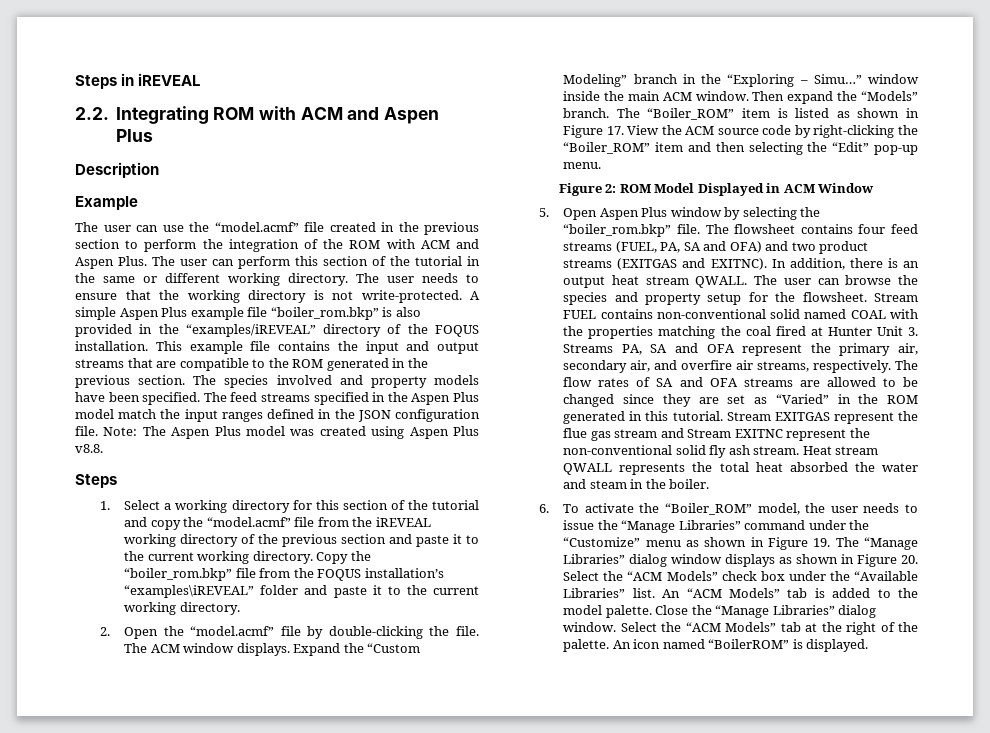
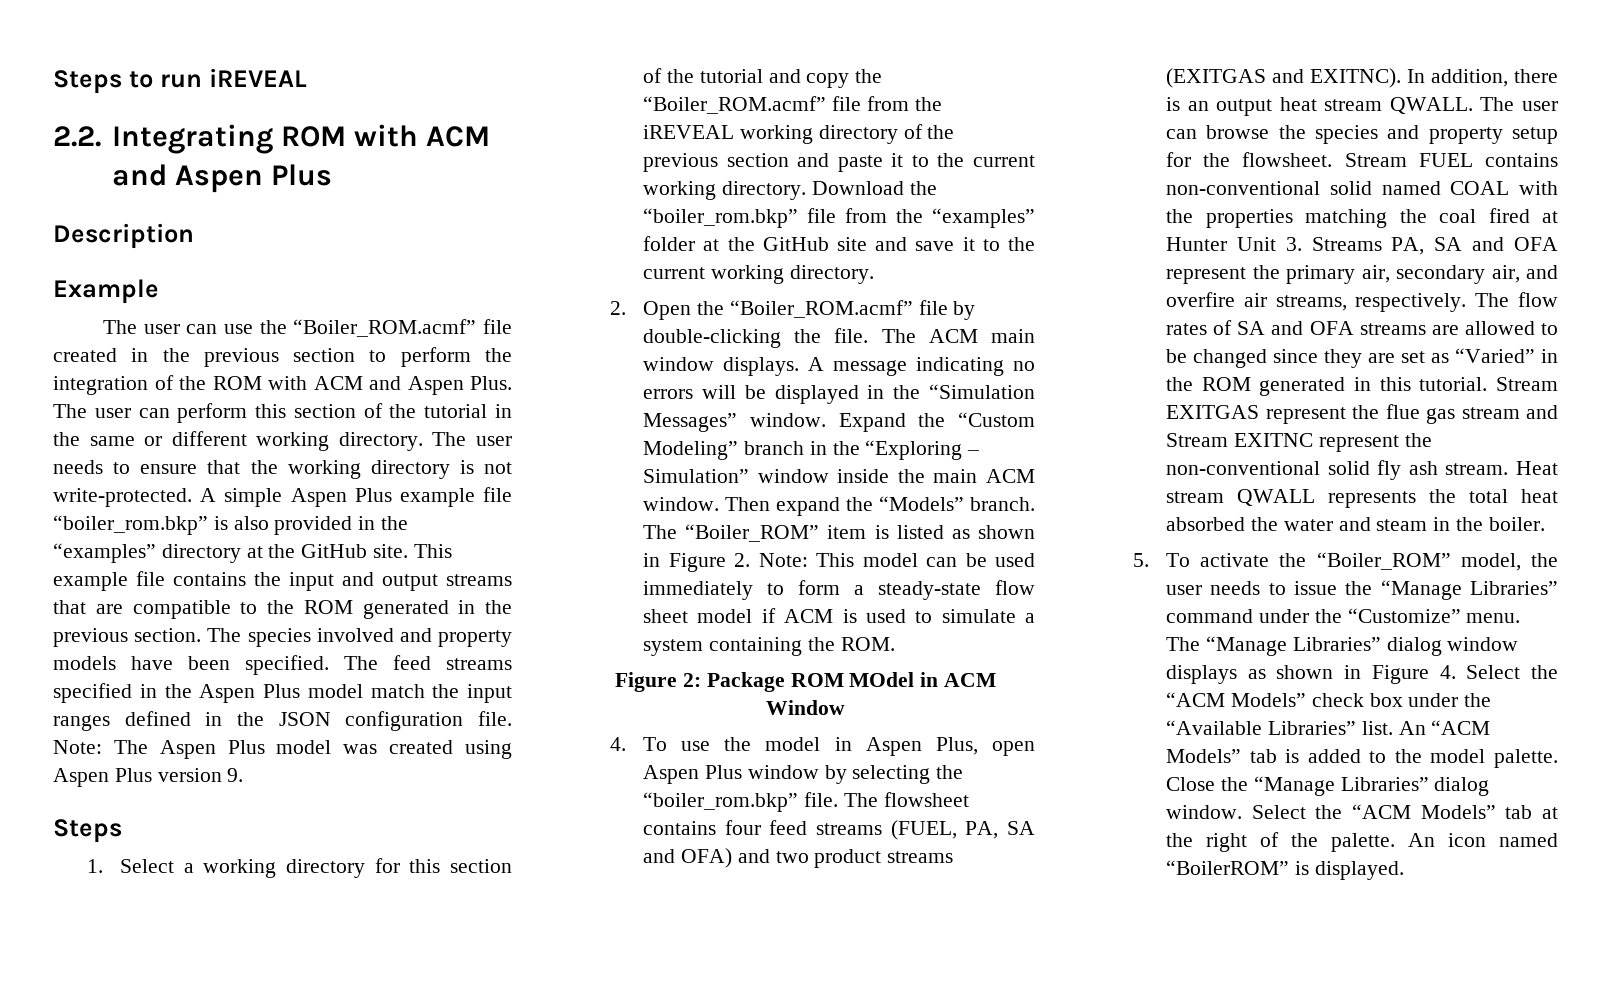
- Steps in iREVEAL
+ Steps to run iREVEAL
- The user can use the “model.acmf” file created in the previous section to perform the integration of the ROM with ACM and Aspen Plus.
+ The user can use the “Boiler_ROM.acmf” file created in the previous section to perform the integration of the ROM with ACM and Aspen Plus.
- A simple Aspen Plus example file “boiler_rom.bkp” is also provided in the “examples/iREVEAL” directory of the FOQUS installation.
+ A simple Aspen Plus example file “boiler_rom.bkp” is also provided in the “examples” directory at the GitHub site.
- Note: The Aspen Plus model was created using Aspen Plus v8.8.
+ Note: The Aspen Plus model was created using Aspen Plus version 9.
- 1. Select a working directory for this section of the tutorial and copy the “model.acmf” file from the iREVEAL working directory of the previous section and paste it to the current working directory.
+ 1. Select a working directory for this section of the tutorial and copy the “Boiler_ROM.acmf” file from the iREVEAL working directory of the previous section and paste it to the current working directory.
- Copy the “boiler_rom.bkp” file from the FOQUS installation’s “examples\iREVEAL” folder and paste it to the current working directory.
+ Download the “boiler_rom.bkp” file from the “examples” folder at the GitHub site and save it to the current working directory.
- 2. Open the “model.acmf” file by double-clicking the file.
+ 2. Open the “Boiler_ROM.acmf” file by double-clicking the file.
- The ACM window displays.
+ The ACM main window displays.
+ A message indicating no errors will be displayed in the “Simulation Messages” window.
- Expand the “Custom Modeling” branch in the “Exploring – Simu…” window inside the main ACM window.
+ Expand the “Custom Modeling” branch in the “Exploring – Simulation” window inside the main ACM window.
- The “Boiler_ROM” item is listed as shown in Figure 17. View the ACM source code by right-clicking the “Boiler_ROM” item and then selecting the “Edit” pop-up menu.
+ The “Boiler_ROM” item is listed as shown in Figure 2. Note: This model can be used immediately to form a steady-state flow sheet model if ACM is used to simulate a system containing the ROM.
- Figure 2: ROM Model Displayed in ACM Window
+ Figure 2: Package ROM MOdel in ACM Window
- 5. Open Aspen Plus window by selecting the “boiler_rom.bkp” file.
+ 4. To use the model in Aspen Plus, open Aspen Plus window by selecting the “boiler_rom.bkp” file.
- 6. To activate the “Boiler_ROM” model, the user needs to issue the “Manage Libraries” command under the “Customize” menu as shown in Figure 19. The “Manage Libraries” dialog window displays as shown in Figure 20. Select the “ACM Models” check box under the “Available Libraries” list.
+ 5. To activate the “Boiler_ROM” model, the user needs to issue the “Manage Libraries” command under the “Customize” menu. The “Manage Libraries” dialog window displays as shown in Figure 4. Select the “ACM Models” check box under the “Available Libraries” list.

